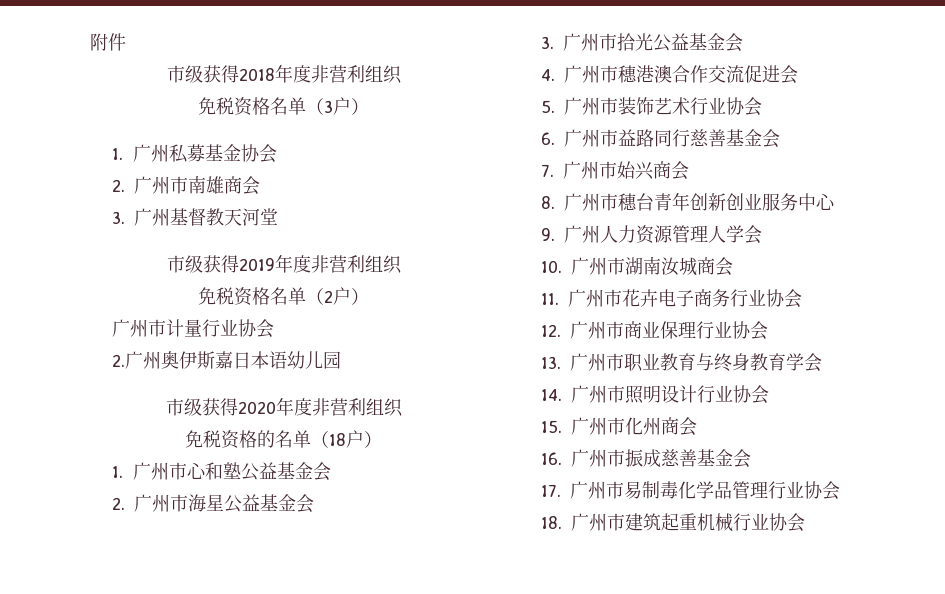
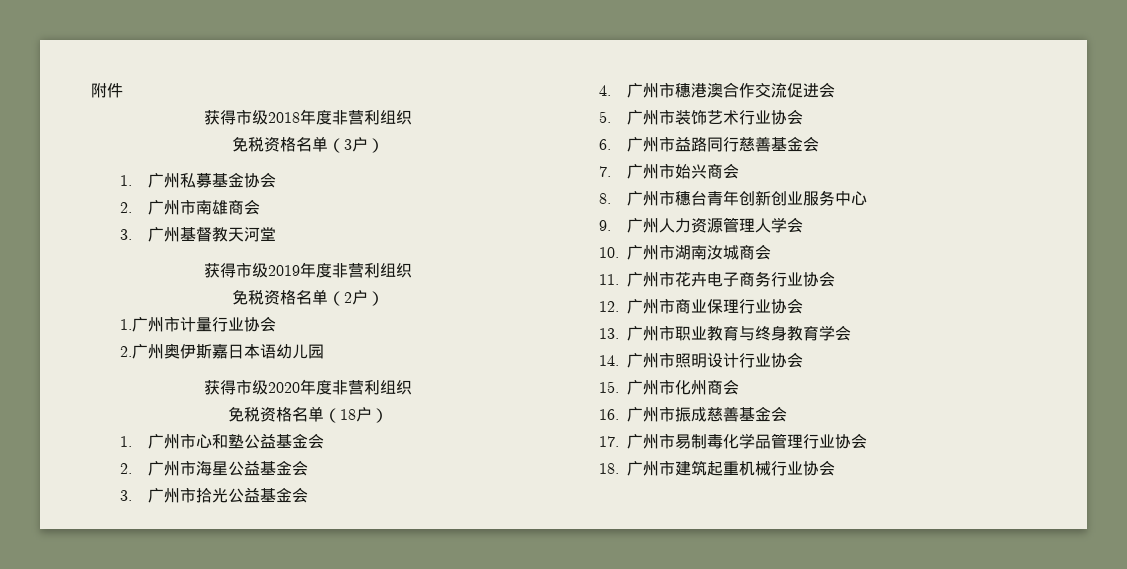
- 市级获得2018年度非营利组织
+ 获得市级2018年度非营利组织
- 市级获得2019年度非营利组织
+ 获得市级2019年度非营利组织
- 广州市计量行业协会
+ 1.广州市计量行业协会
- 市级获得2020年度非营利组织
+ 获得市级2020年度非营利组织
- 免税资格的名单（18户）
+ 免税资格名单（18户）

